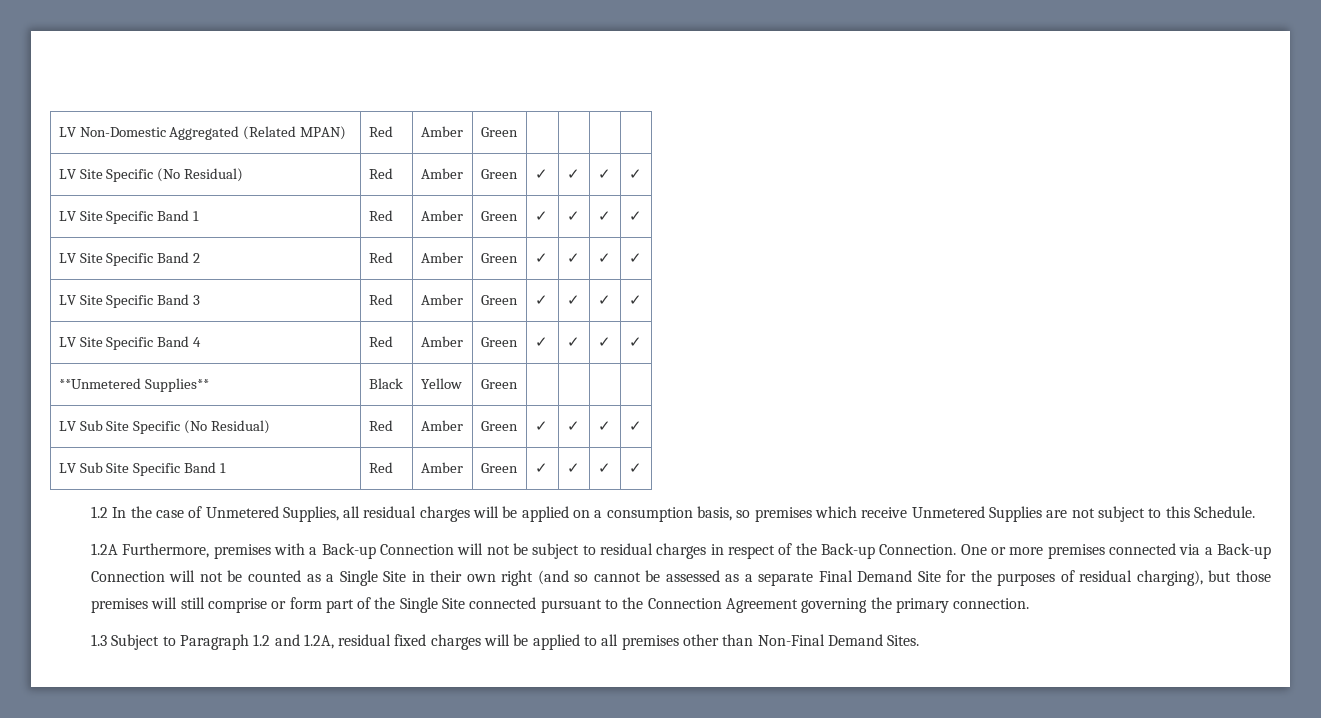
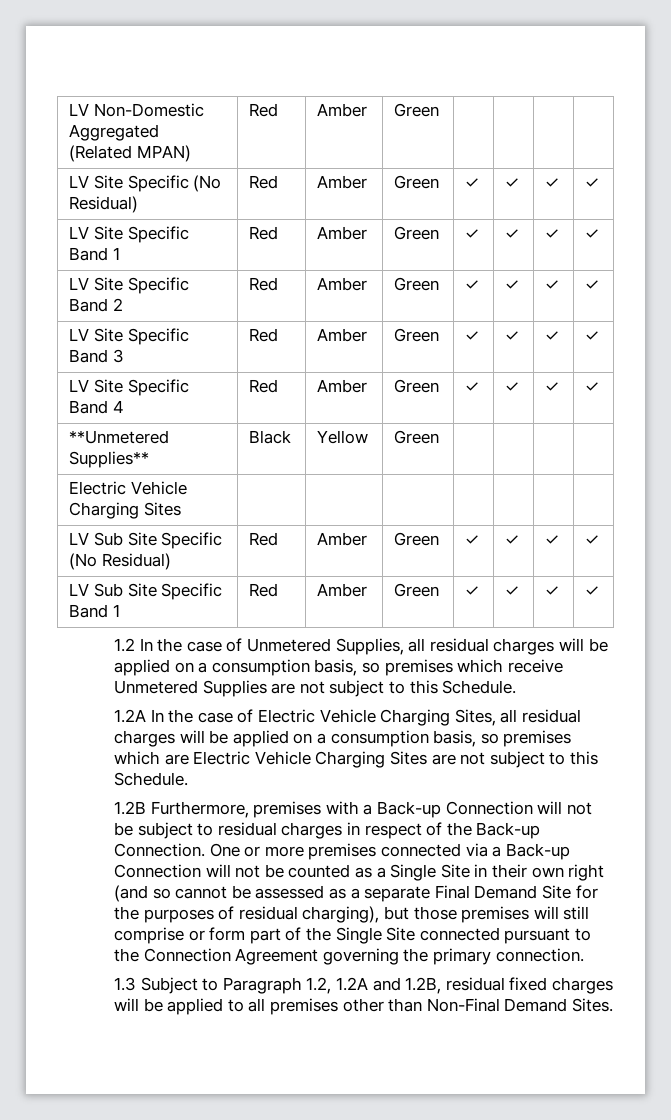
+ Electric Vehicle Charging Sites | | | | | | |
- 1.2A Furthermore, premises with a Back-up Connection will not be subject to residual charges in respect of the Back-up Connection.
+ 1.2A In the case of Electric Vehicle Charging Sites, all residual charges will be applied on a consumption basis, so premises which are Electric Vehicle Charging Sites are not subject to this Schedule.
+ 1.2B Furthermore, premises with a Back-up Connection will not be subject to residual charges in respect of the Back-up Connection.
- 1.3 Subject to Paragraph 1.2 and 1.2A, residual fixed charges will be applied to all premises other than Non-Final Demand Sites.
+ 1.3 Subject to Paragraph 1.2, 1.2A and 1.2B, residual fixed charges will be applied to all premises other than Non-Final Demand Sites.

